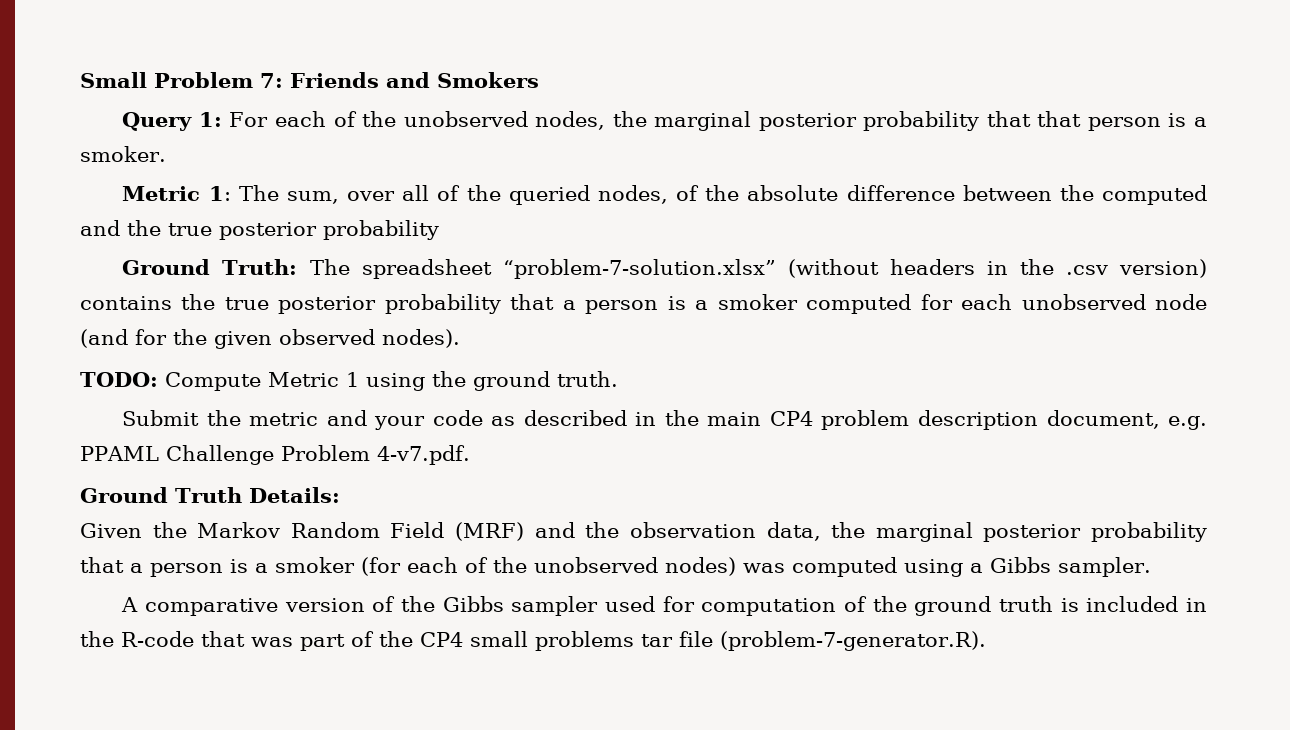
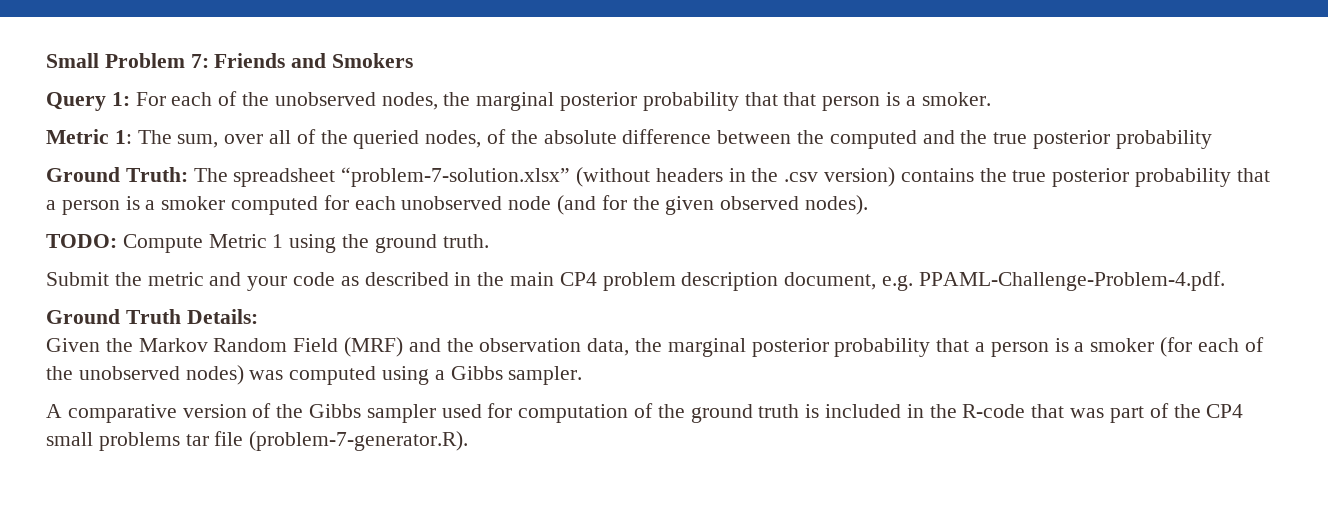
- Submit the metric and your code as described in the main CP4 problem description document, e.g. PPAML Challenge Problem 4-v7.pdf.
+ Submit the metric and your code as described in the main CP4 problem description document, e.g. PPAML-Challenge-Problem-4.pdf.

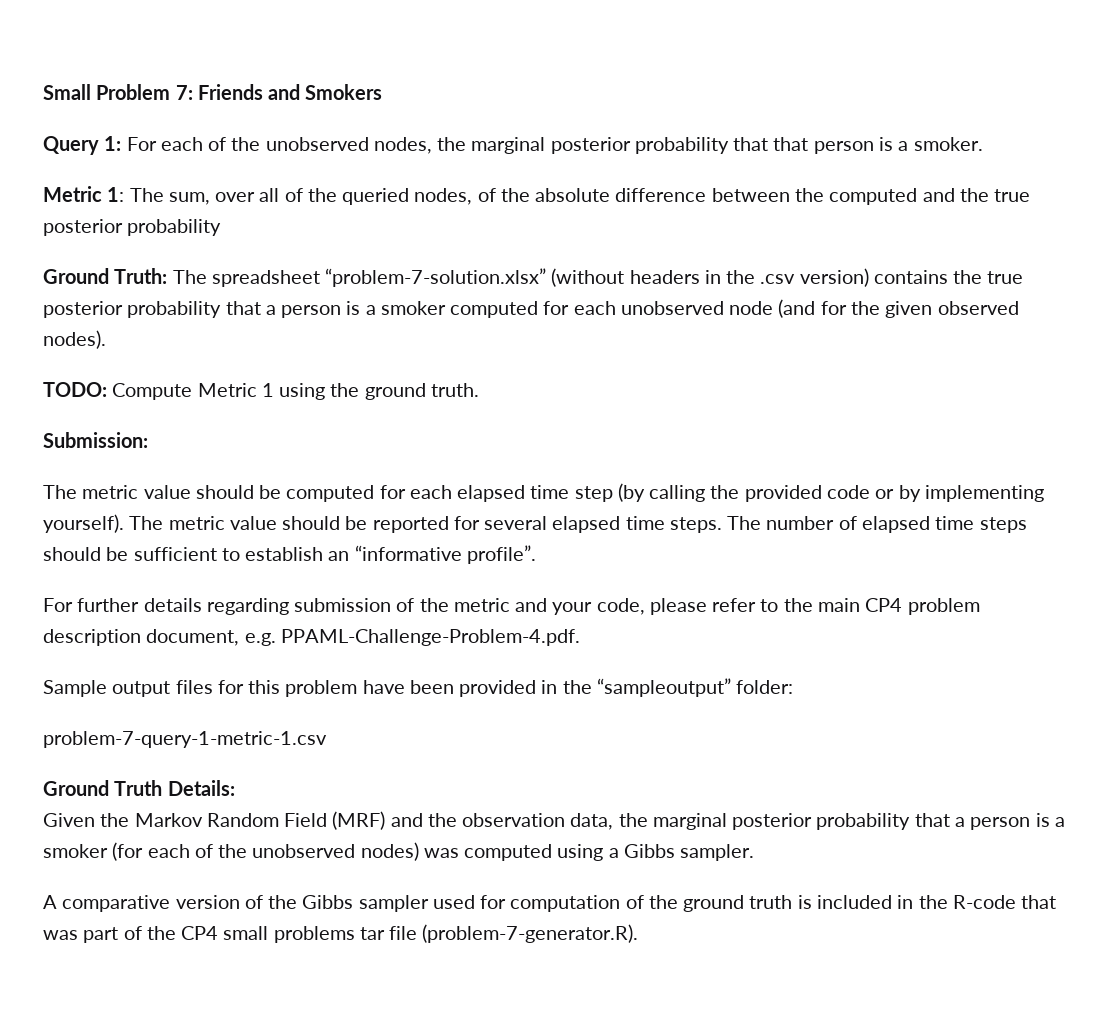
- Submit the metric and your code as described in the main CP4 problem description document, e.g. PPAML-Challenge-Problem-4.pdf.
+ Submission:
+ The metric value should be computed for each elapsed time step (by calling the provided code or by implementing yourself). The metric value should be reported for several elapsed time steps. The number of elapsed time steps should be sufficient to establish an “informative profile”.
+ For further details regarding submission of the metric and your code, please refer to the main CP4 problem description document, e.g. PPAML-Challenge-Problem-4.pdf.
+ Sample output files for this problem have been provided in the “sampleoutput” folder:
+ problem-7-query-1-metric-1.csv

